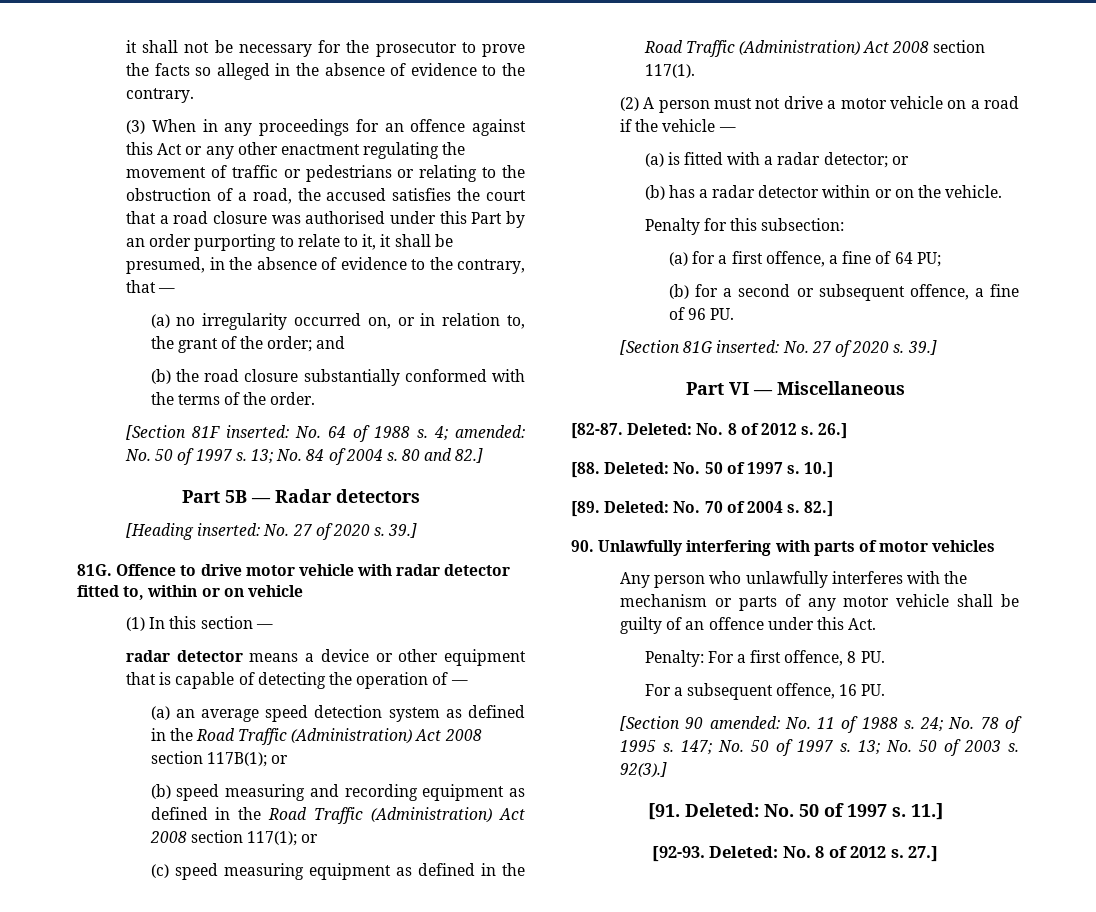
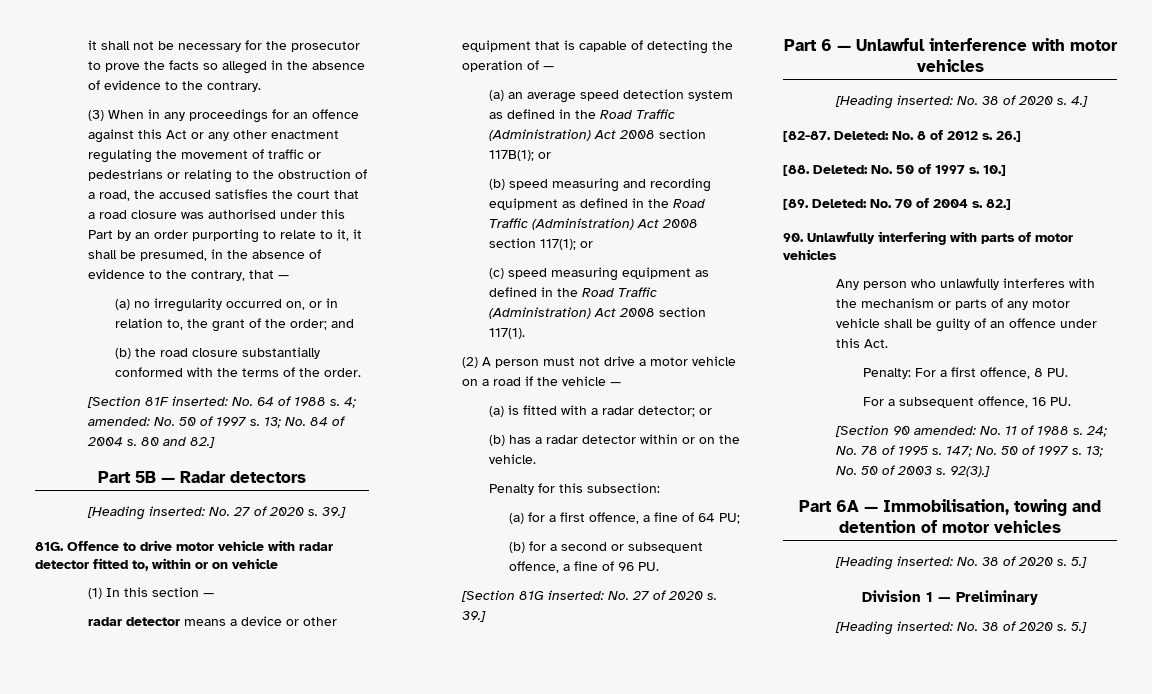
- Part VI — Miscellaneous
+ Part 6 — Unlawful interference with motor vehicles
+ [Heading inserted: No. 38 of 2020 s. 4.]
- [91. Deleted: No. 50 of 1997 s. 11.]
- [92-93. Deleted: No. 8 of 2012 s. 27.]
+ Part 6A — Immobilisation, towing and detention of motor vehicles
+ [Heading inserted: No. 38 of 2020 s. 5.]
+ Division 1 — Preliminary
+ [Heading inserted: No. 38 of 2020 s. 5.]

